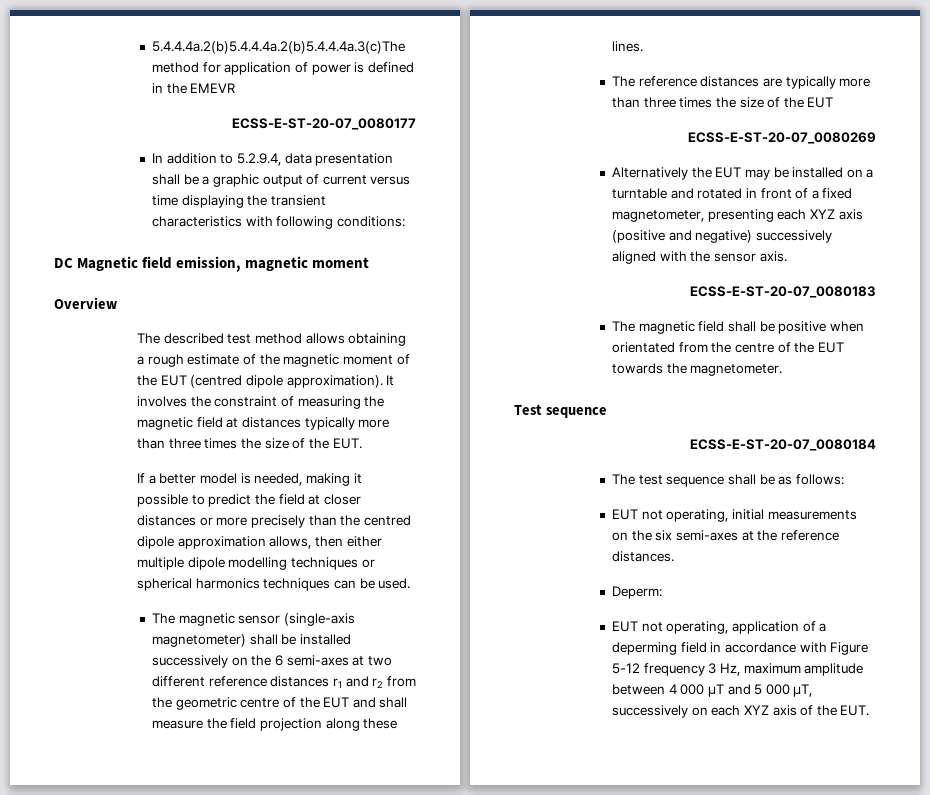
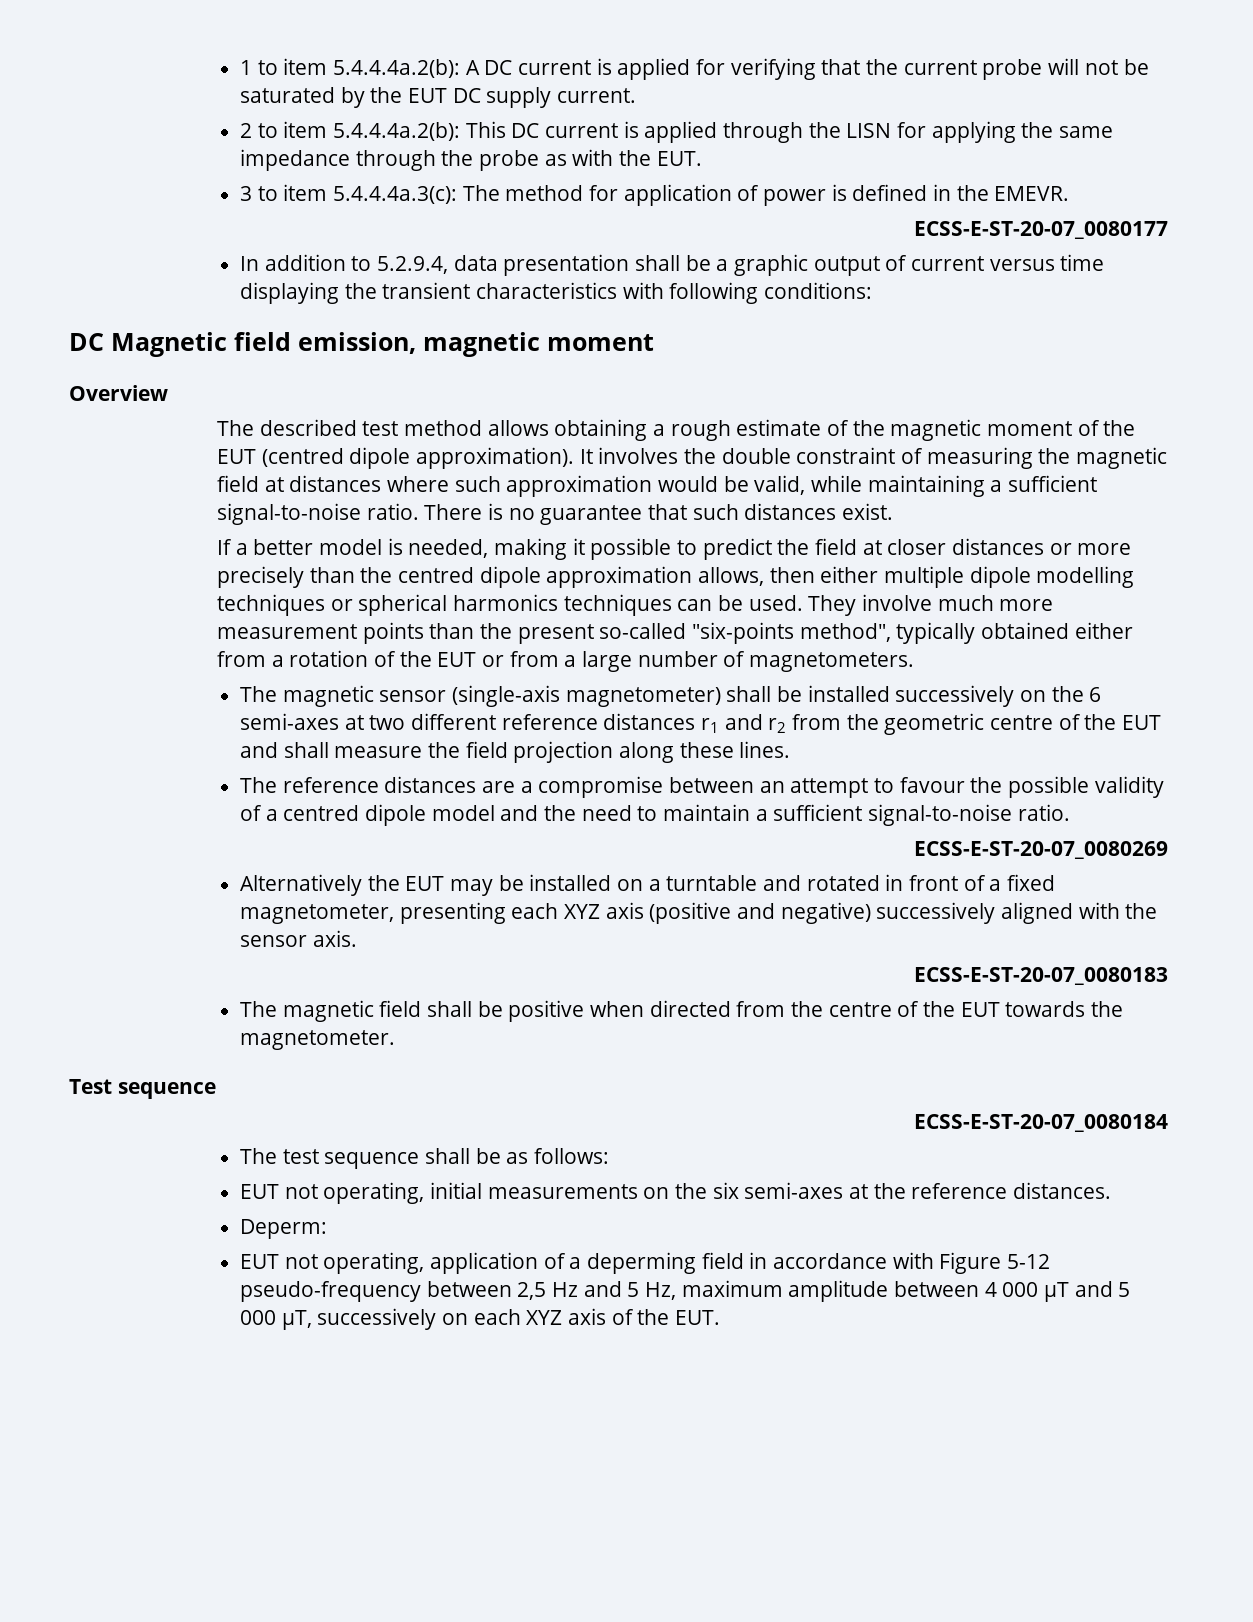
- 5.4.4.4a.2(b)5.4.4.4a.2(b)5.4.4.4a.3(c)The method for application of power is defined in the EMEVR
+ 1 to item 5.4.4.4a.2(b): A DC current is applied for verifying that the current probe will not be saturated by the EUT DC supply current.
+ 2 to item 5.4.4.4a.2(b): This DC current is applied through the LISN for applying the same impedance through the probe as with the EUT.
+ 3 to item 5.4.4.4a.3(c): The method for application of power is defined in the EMEVR.
- It involves the constraint of measuring the magnetic field at distances typically more than three times the size of the EUT.
+ It involves the double constraint of measuring the magnetic field at distances where such approximation would be valid, while maintaining a sufficient signal-to-noise ratio. There is no guarantee that such distances exist.
+ They involve much more measurement points than the present so-called "six-points method", typically obtained either from a rotation of the EUT or from a large number of magnetometers.
- The reference distances are typically more than three times the size of the EUT
+ The reference distances are a compromise between an attempt to favour the possible validity of a centred dipole model and the need to maintain a sufficient signal-to-noise ratio.
- The magnetic field shall be positive when orientated from the centre of the EUT towards the magnetometer.
+ The magnetic field shall be positive when directed from the centre of the EUT towards the magnetometer.
- EUT not operating, application of a deperming field in accordance with Figure 5-12 frequency 3 Hz, maximum amplitude between 4 000 µT and 5 000 µT, successively on each XYZ axis of the EUT.
+ EUT not operating, application of a deperming field in accordance with Figure 5-12 pseudo-frequency between 2,5 Hz and 5 Hz, maximum amplitude between 4 000 µT and 5 000 µT, successively on each XYZ axis of the EUT.

